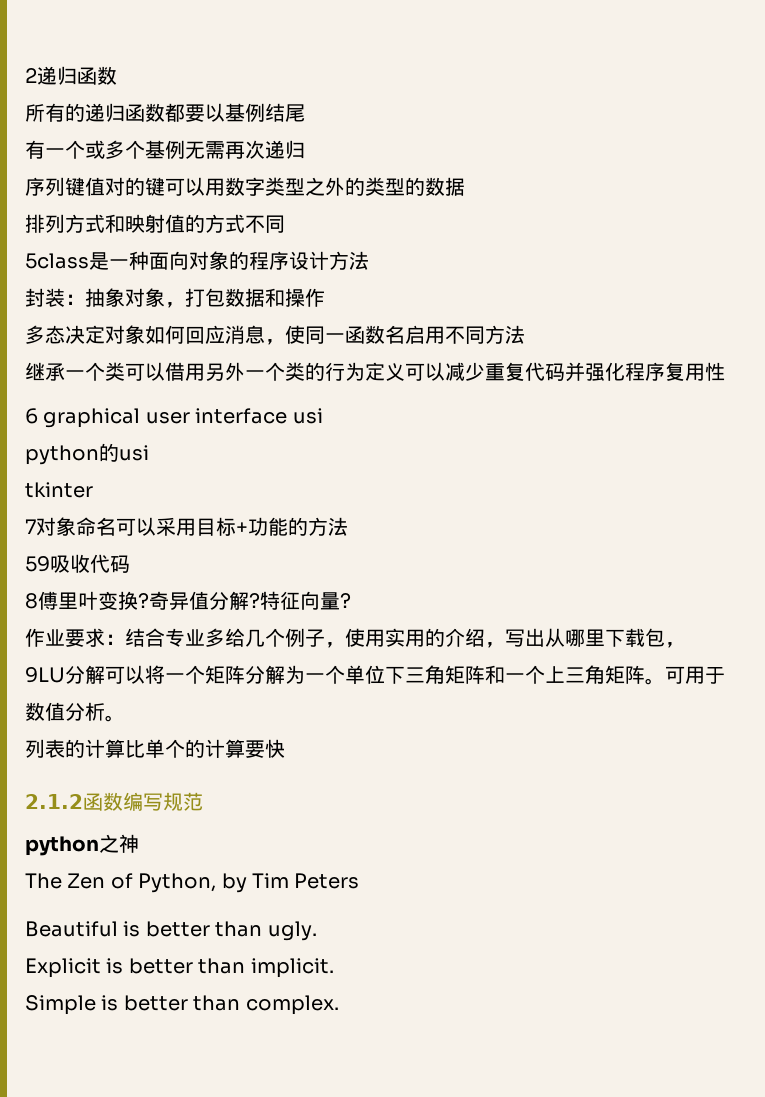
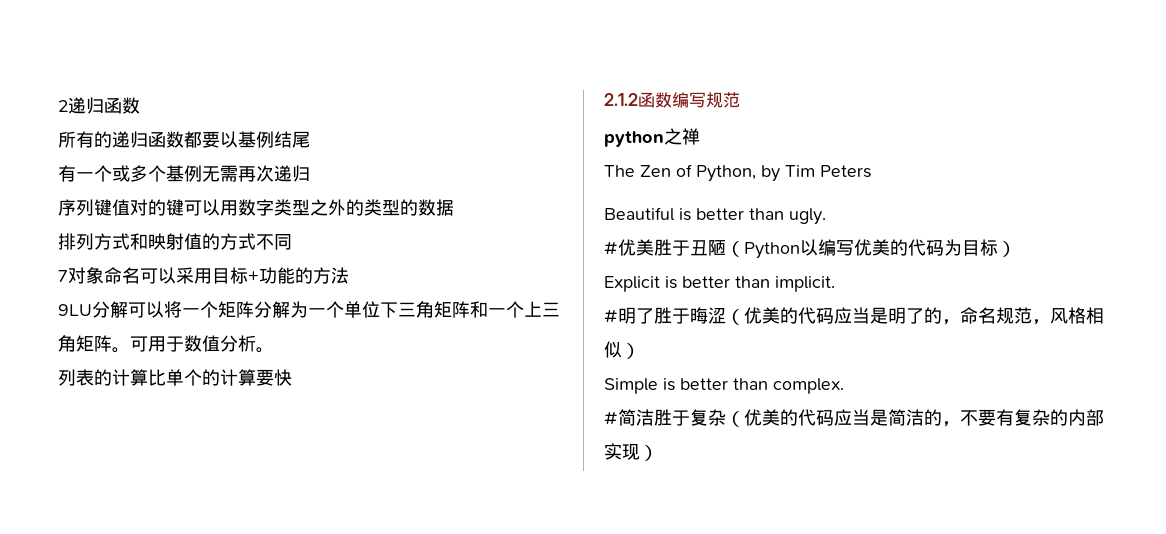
- 5class是一种面向对象的程序设计方法
- 封装：抽象对象，打包数据和操作
- 多态决定对象如何回应消息，使同一函数名启用不同方法
- 继承一个类可以借用另外一个类的行为定义可以减少重复代码并强化程序复用性
- 6 graphical user interface usi
- python的usi
- tkinter
- 59吸收代码
- 8傅里叶变换?奇异值分解?特征向量?
- 作业要求：结合专业多给几个例子，使用实用的介绍，写出从哪里下载包，
- python之神
+ python之禅
+ #优美胜于丑陋（Python以编写优美的代码为目标）
+ #明了胜于晦涩（优美的代码应当是明了的，命名规范，风格相似）
+ #简洁胜于复杂（优美的代码应当是简洁的，不要有复杂的内部实现）

